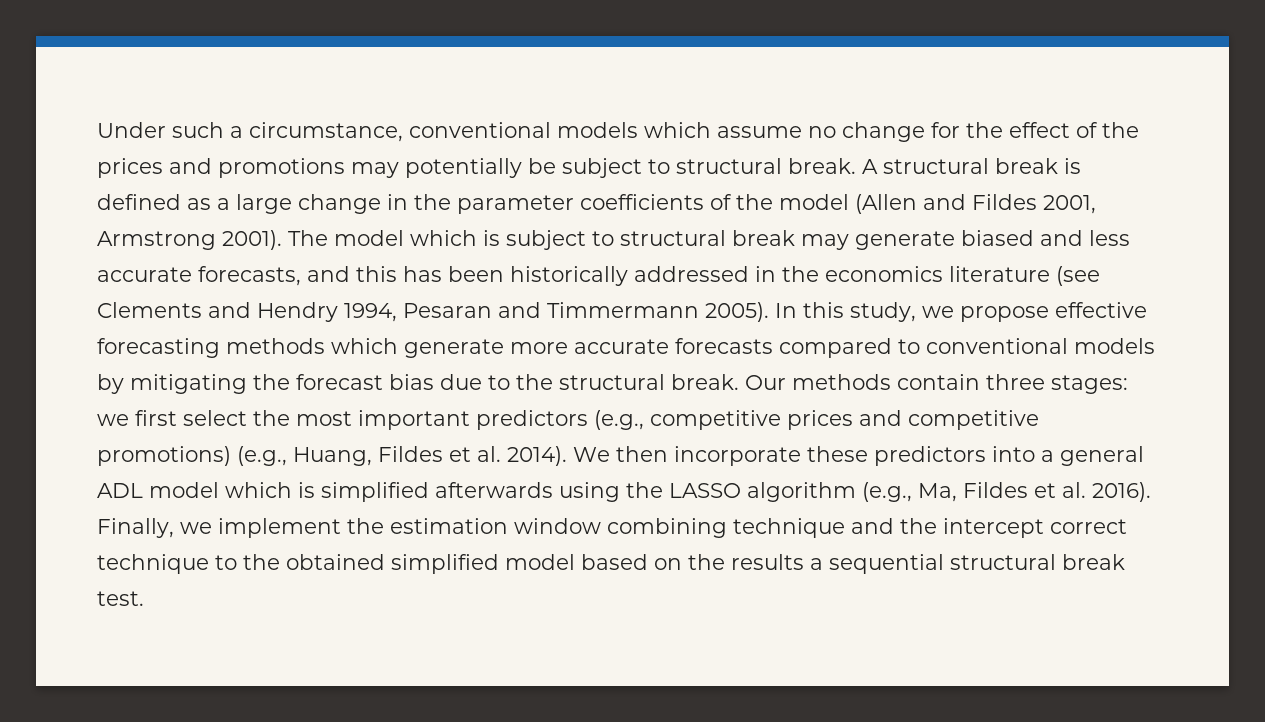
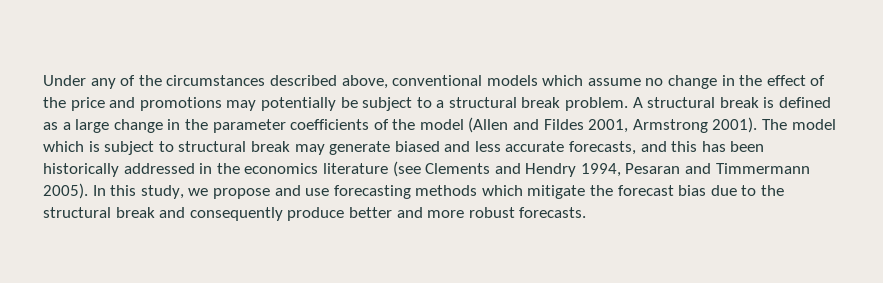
- Under such a circumstance, conventional models which assume no change for the effect of the prices and promotions may potentially be subject to structural break.
+ Under any of the circumstances described above, conventional models which assume no change in the effect of the price and promotions may potentially be subject to a structural break problem.
- In this study, we propose effective forecasting methods which generate more accurate forecasts compared to conventional models by mitigating the forecast bias due to the structural break. Our methods contain three stages: we first select the most important predictors (e.g., competitive prices and competitive promotions) (e.g., Huang, Fildes et al. 2014). We then incorporate these predictors into a general ADL model which is simplified afterwards using the LASSO algorithm (e.g., Ma, Fildes et al. 2016). Finally, we implement the estimation window combining technique and the intercept correct technique to the obtained simplified model based on the results a sequential structural break test.
+ In this study, we propose and use forecasting methods which mitigate the forecast bias due to the structural break and consequently produce better and more robust forecasts.

